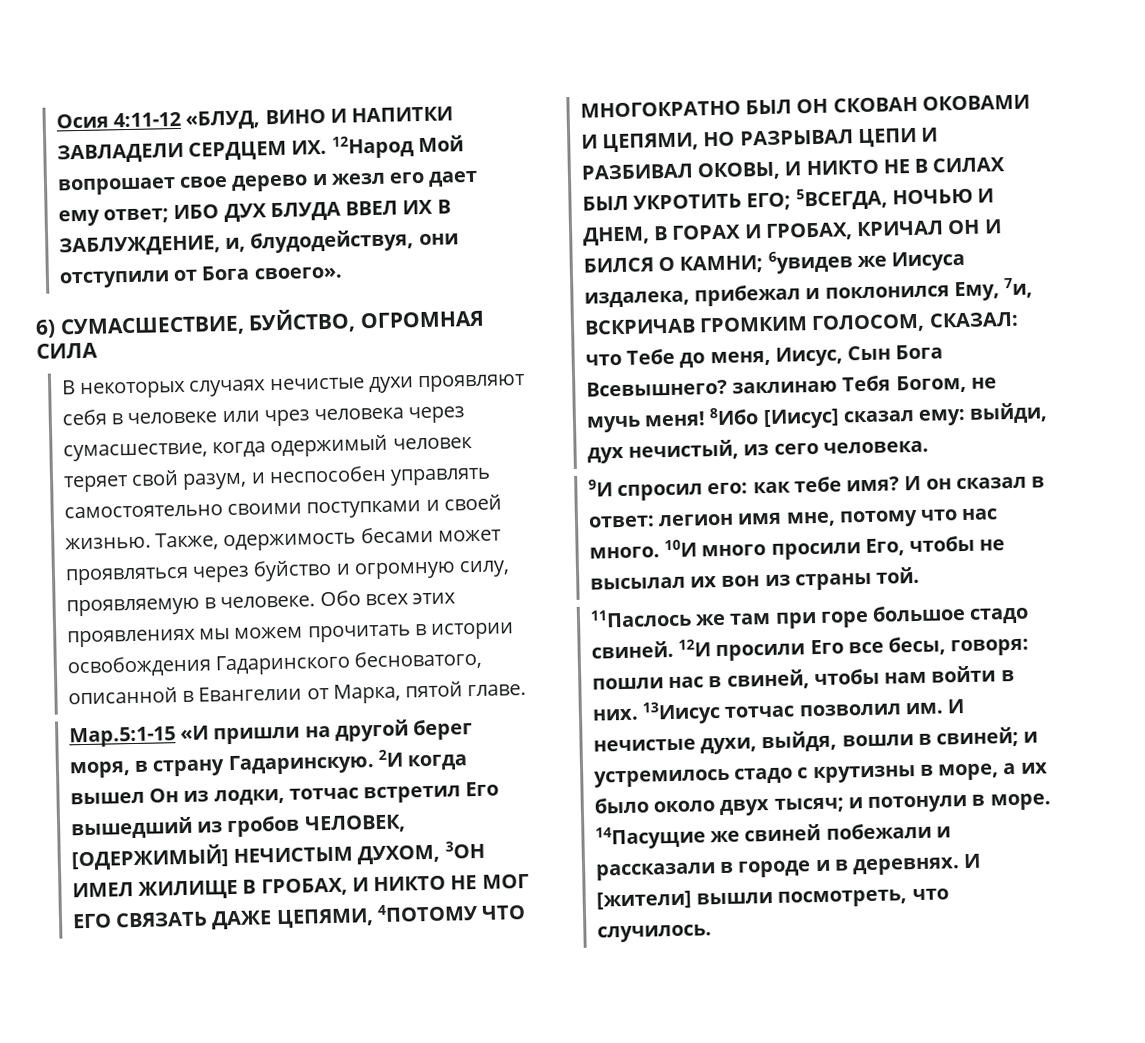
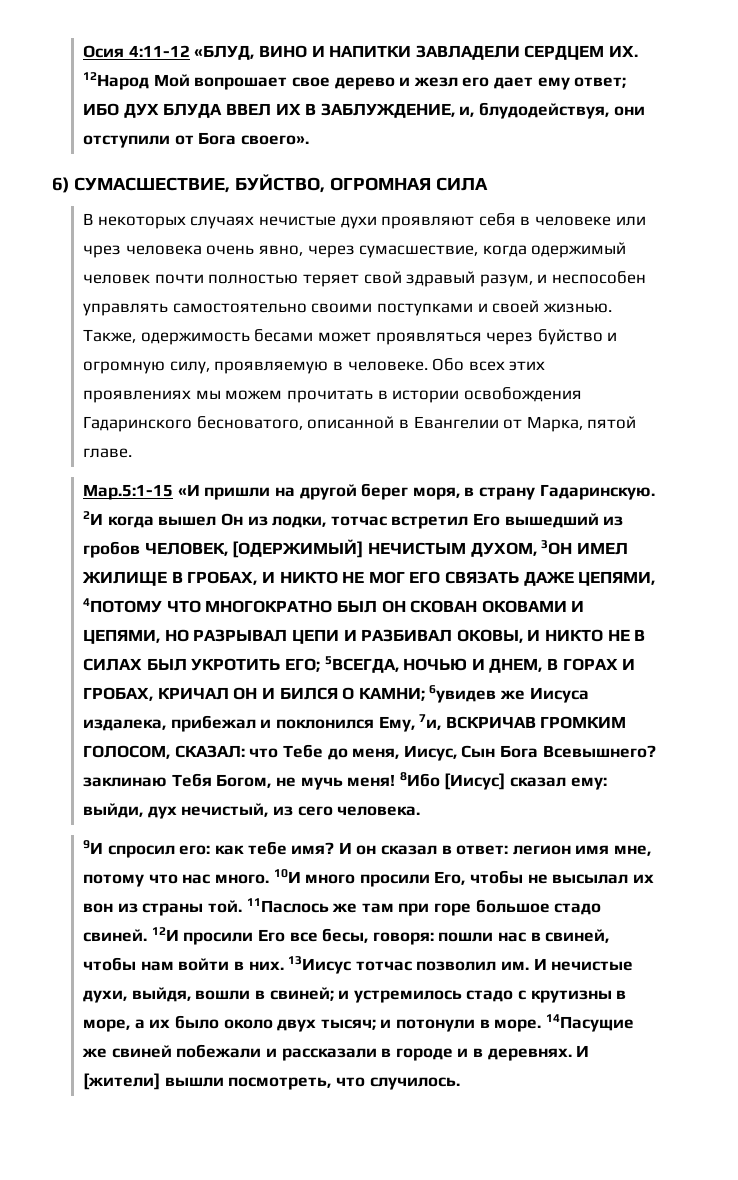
- В некоторых случаях нечистые духи проявляют себя в человеке или чрез человека через сумасшествие, когда одержимый человек теряет свой разум, и неспособен управлять самостоятельно своими поступками и своей жизнью.
+ В некоторых случаях нечистые духи проявляют себя в человеке или чрез человека очень явно, через сумасшествие, когда одержимый человек почти полностью теряет свой здравый разум, и неспособен управлять самостоятельно своими поступками и своей жизнью.
- 10И много просили Его, чтобы не высылал их вон из страны той.
- 11Паслось же там при горе большое стадо свиней.
+ 10И много просили Его, чтобы не высылал их вон из страны той. 11Паслось же там при горе большое стадо свиней.

